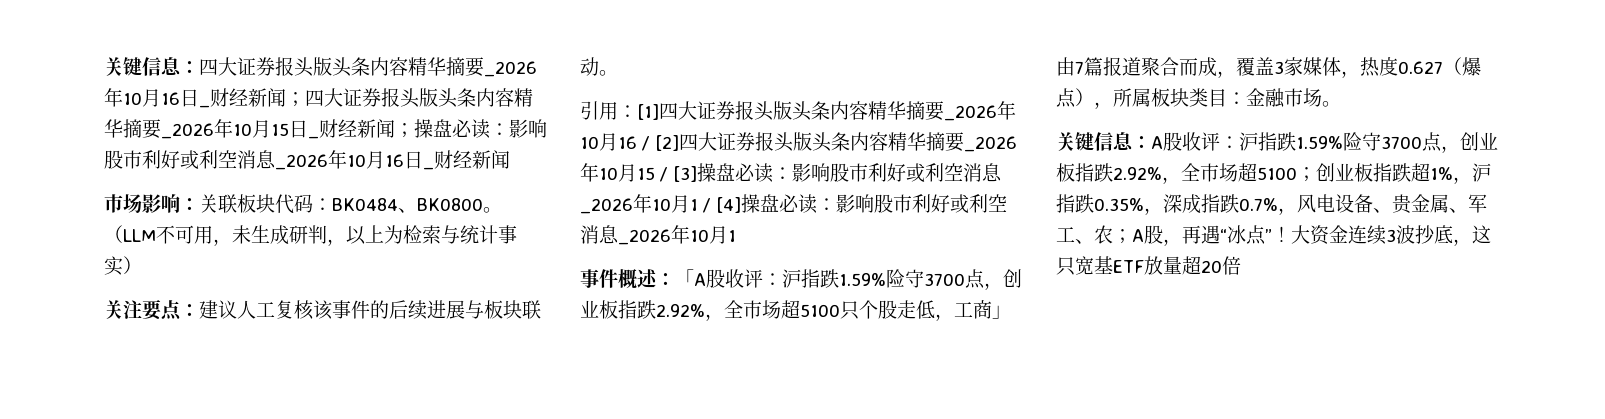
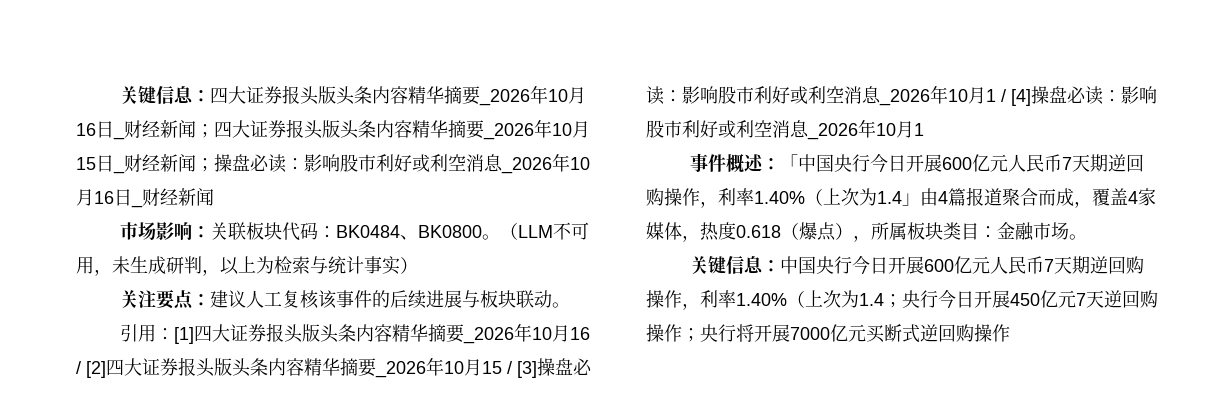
- 事件概述：「A股收评：沪指跌1.59%险守3700点，创业板指跌2.92%，全市场超5100只个股走低，工商」由7篇报道聚合而成，覆盖3家媒体，热度0.627（爆点），所属板块类目：金融市场。
+ 事件概述：「中国央行今日开展600亿元人民币7天期逆回购操作，利率1.40%（上次为1.4」由4篇报道聚合而成，覆盖4家媒体，热度0.618（爆点），所属板块类目：金融市场。
- 关键信息：A股收评：沪指跌1.59%险守3700点，创业板指跌2.92%，全市场超5100；创业板指跌超1%，沪指跌0.35%，深成指跌0.7%，风电设备、贵金属、军工、农；A股，再遇“冰点”！大资金连续3波抄底，这只宽基ETF放量超20倍
+ 关键信息：中国央行今日开展600亿元人民币7天期逆回购操作，利率1.40%（上次为1.4；央行今日开展450亿元7天逆回购操作；央行将开展7000亿元买断式逆回购操作

